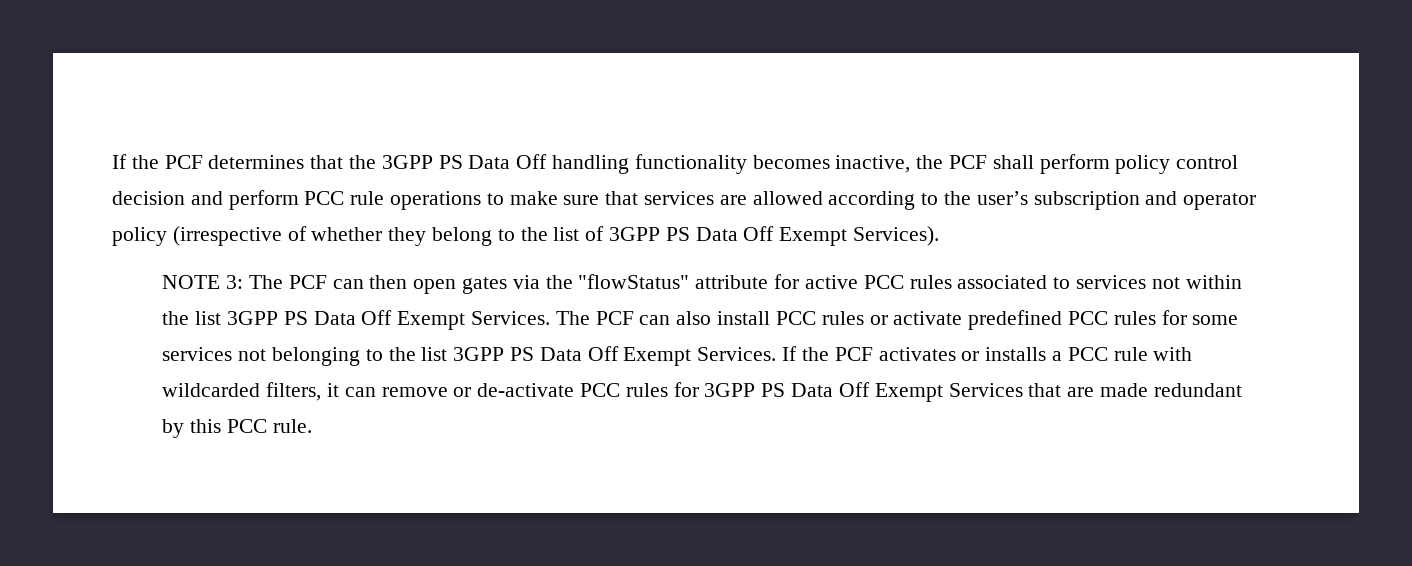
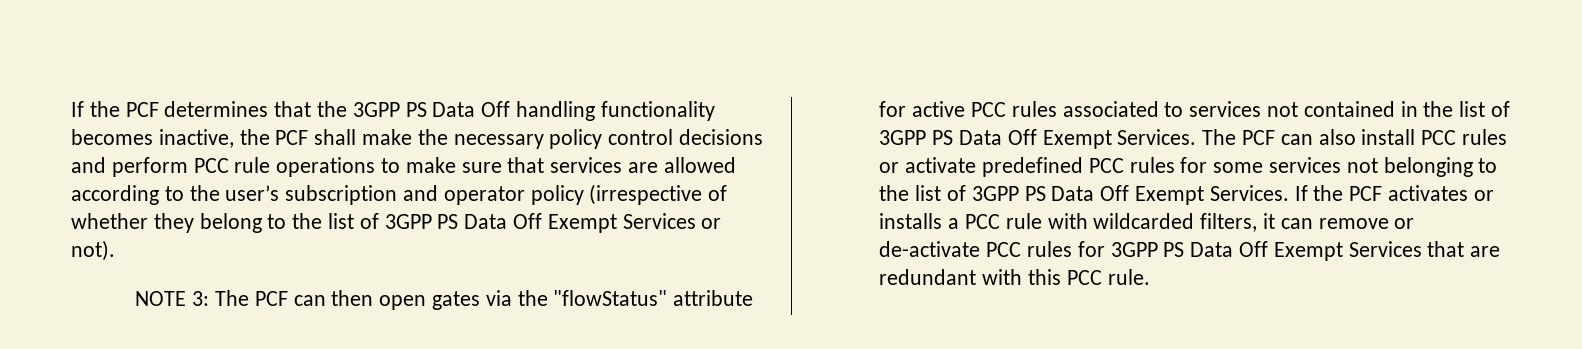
- If the PCF determines that the 3GPP PS Data Off handling functionality becomes inactive, the PCF shall perform policy control decision and perform PCC rule operations to make sure that services are allowed according to the user’s subscription and operator policy (irrespective of whether they belong to the list of 3GPP PS Data Off Exempt Services).
+ If the PCF determines that the 3GPP PS Data Off handling functionality becomes inactive, the PCF shall make the necessary policy control decisions and perform PCC rule operations to make sure that services are allowed according to the user’s subscription and operator policy (irrespective of whether they belong to the list of 3GPP PS Data Off Exempt Services or not).
- NOTE 3: The PCF can then open gates via the "flowStatus" attribute for active PCC rules associated to services not within the list 3GPP PS Data Off Exempt Services.
+ NOTE 3: The PCF can then open gates via the "flowStatus" attribute for active PCC rules associated to services not contained in the list of 3GPP PS Data Off Exempt Services.
- The PCF can also install PCC rules or activate predefined PCC rules for some services not belonging to the list 3GPP PS Data Off Exempt Services.
+ The PCF can also install PCC rules or activate predefined PCC rules for some services not belonging to the list of 3GPP PS Data Off Exempt Services.
- If the PCF activates or installs a PCC rule with wildcarded filters, it can remove or de-activate PCC rules for 3GPP PS Data Off Exempt Services that are made redundant by this PCC rule.
+ If the PCF activates or installs a PCC rule with wildcarded filters, it can remove or de-activate PCC rules for 3GPP PS Data Off Exempt Services that are redundant with this PCC rule.

